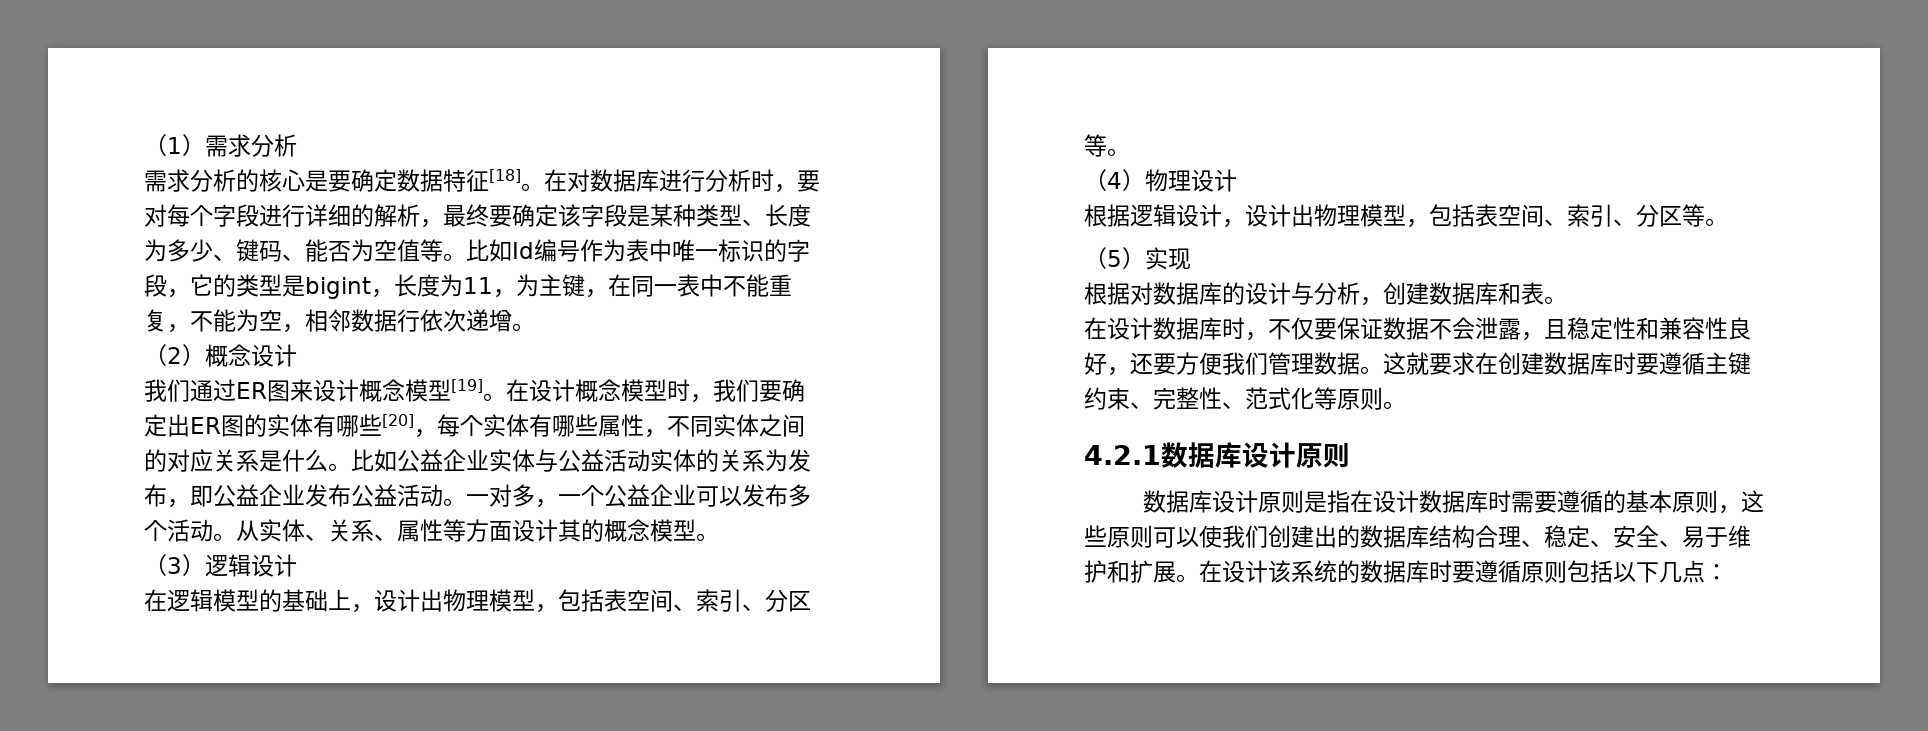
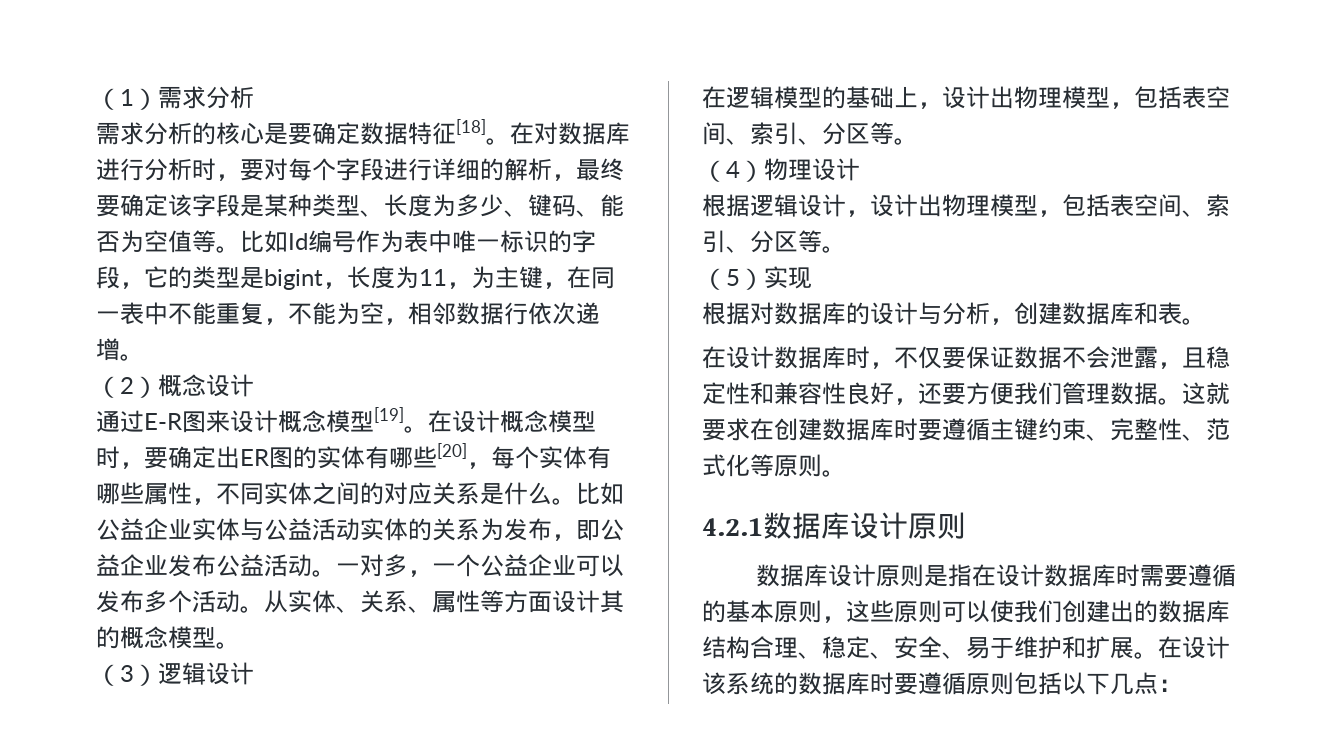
- 我们通过ER图来设计概念模型[19]。
+ 通过E-R图来设计概念模型[19]。
- 在设计概念模型时，我们要确定出ER图的实体有哪些[20]，每个实体有哪些属性，不同实体之间的对应关系是什么。
+ 在设计概念模型时，要确定出ER图的实体有哪些[20]，每个实体有哪些属性，不同实体之间的对应关系是什么。

